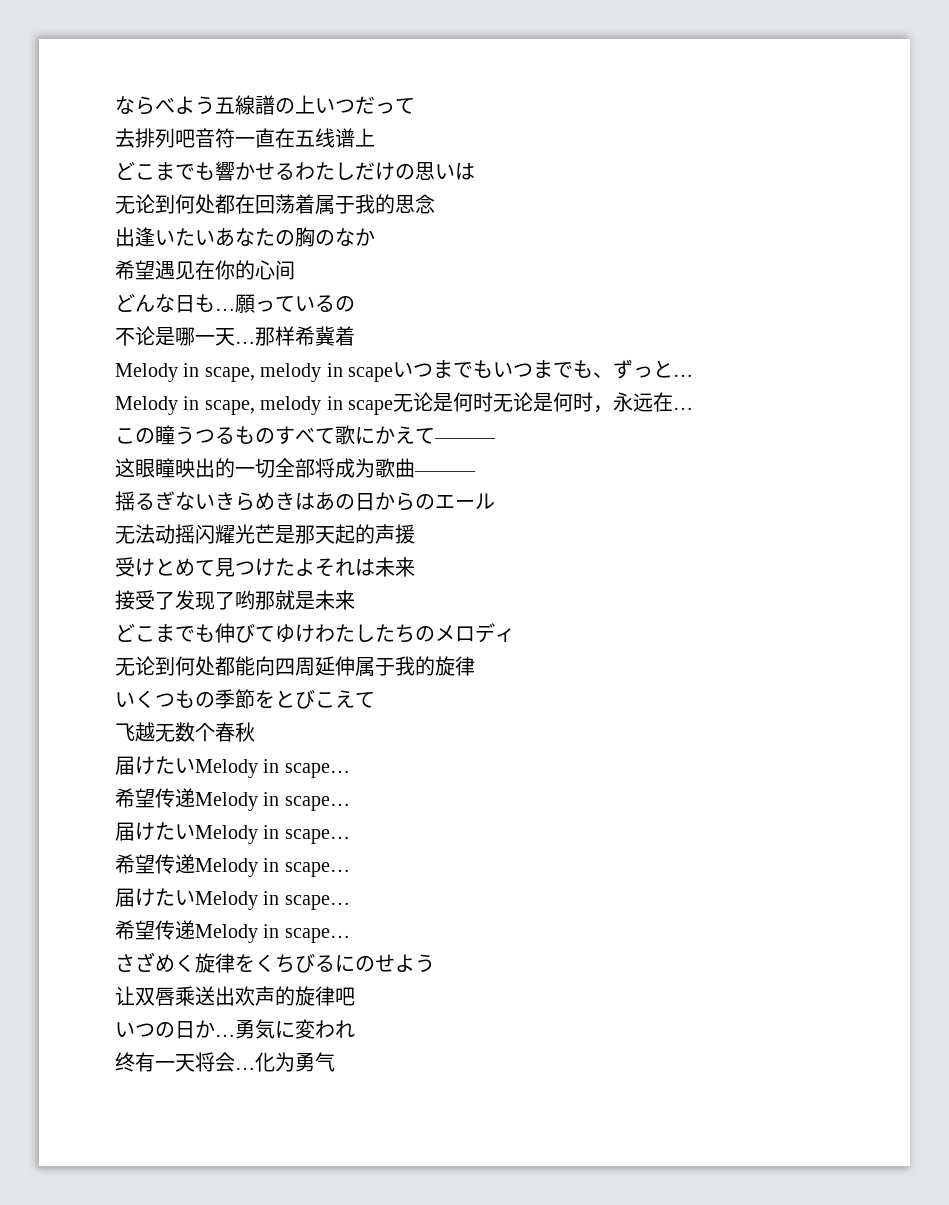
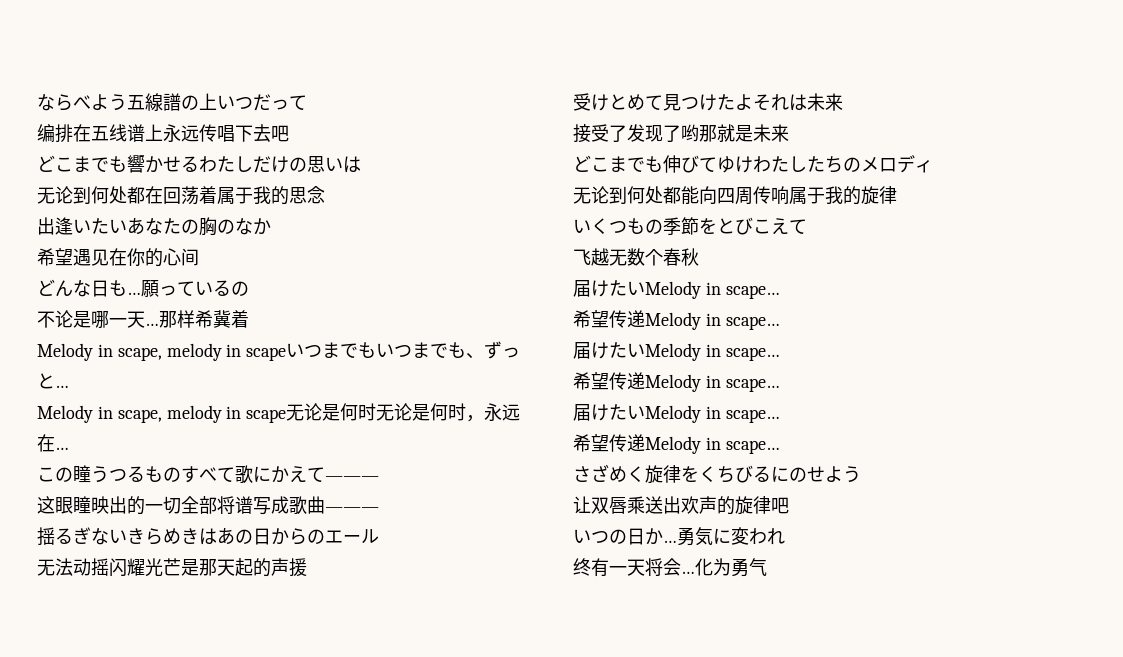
- 去排列吧音符一直在五线谱上
+ 编排在五线谱上永远传唱下去吧
- 这眼瞳映出的一切全部将成为歌曲―――
+ 这眼瞳映出的一切全部将谱写成歌曲―――
- 无论到何处都能向四周延伸属于我的旋律
+ 无论到何处都能向四周传响属于我的旋律

